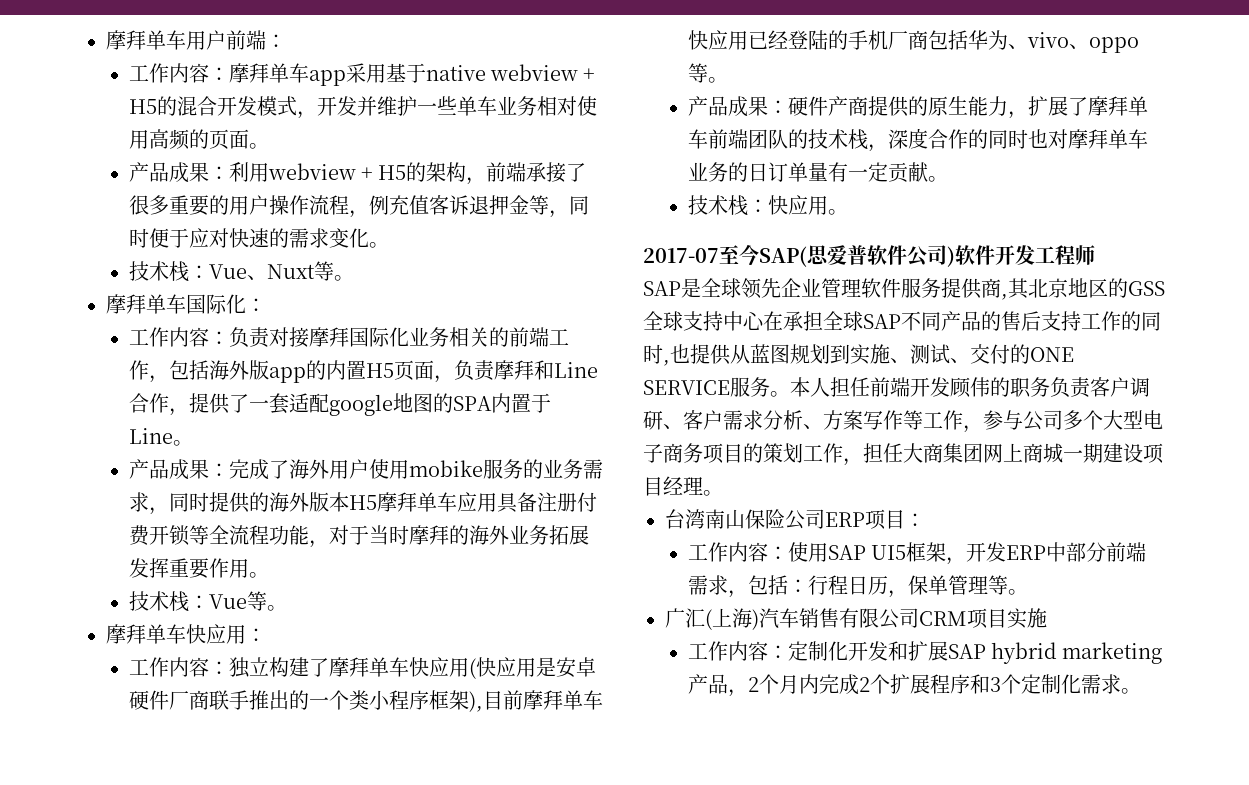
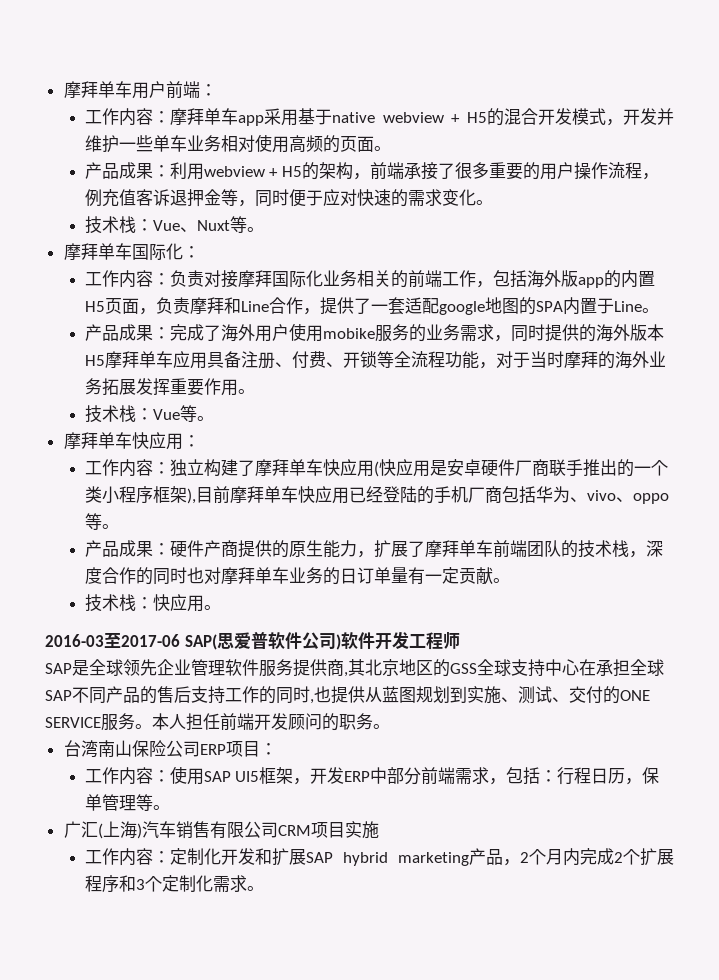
- 产品成果：完成了海外用户使用mobike服务的业务需求，同时提供的海外版本H5摩拜单车应用具备注册付费开锁等全流程功能，对于当时摩拜的海外业务拓展发挥重要作用。
+ 产品成果：完成了海外用户使用mobike服务的业务需求，同时提供的海外版本H5摩拜单车应用具备注册、付费、开锁等全流程功能，对于当时摩拜的海外业务拓展发挥重要作用。
- 2017-07至今SAP(思爱普软件公司)软件开发工程师
+ 2016-03至2017-06 SAP(思爱普软件公司)软件开发工程师
- 本人担任前端开发顾伟的职务负责客户调研、客户需求分析、方案写作等工作，参与公司多个大型电子商务项目的策划工作，担任大商集团网上商城一期建设项目经理。
+ 本人担任前端开发顾问的职务。

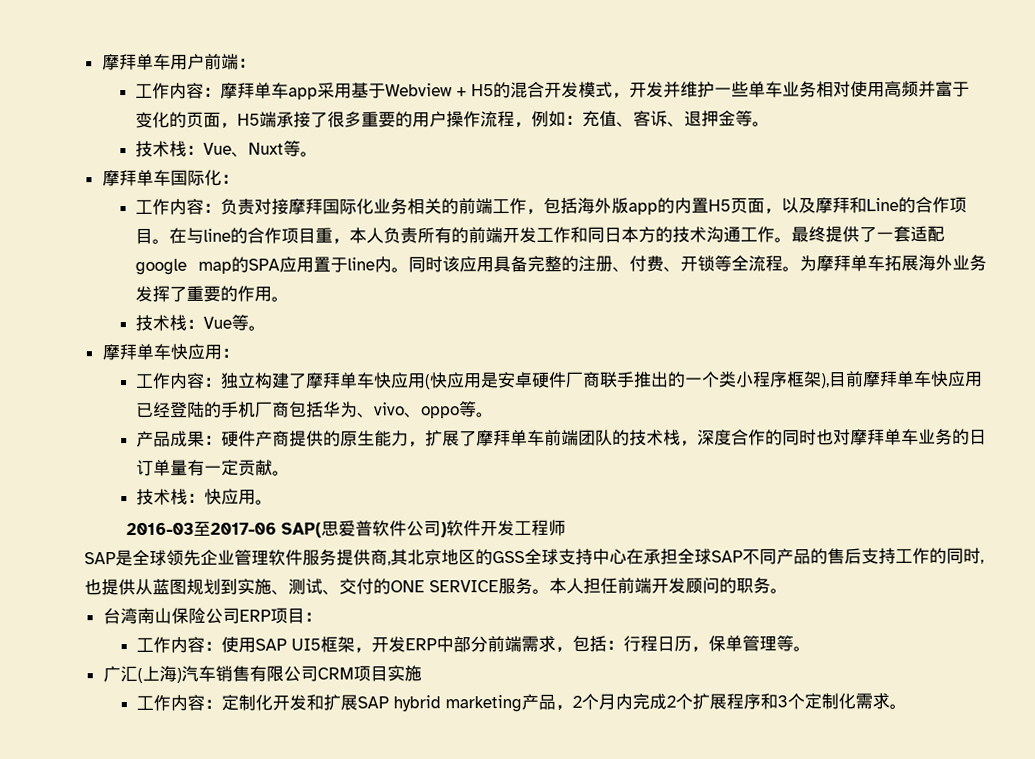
- 工作内容：摩拜单车app采用基于native webview + H5的混合开发模式，开发并维护一些单车业务相对使用高频的页面。
- 产品成果：利用webview + H5的架构，前端承接了很多重要的用户操作流程，例充值客诉退押金等，同时便于应对快速的需求变化。
+ 工作内容：摩拜单车app采用基于Webview + H5的混合开发模式，开发并维护一些单车业务相对使用高频并富于变化的页面，H5端承接了很多重要的用户操作流程，例如：充值、客诉、退押金等。
- 工作内容：负责对接摩拜国际化业务相关的前端工作，包括海外版app的内置H5页面，负责摩拜和Line合作，提供了一套适配google地图的SPA内置于Line。
- 产品成果：完成了海外用户使用mobike服务的业务需求，同时提供的海外版本H5摩拜单车应用具备注册、付费、开锁等全流程功能，对于当时摩拜的海外业务拓展发挥重要作用。
+ 工作内容：负责对接摩拜国际化业务相关的前端工作，包括海外版app的内置H5页面，以及摩拜和Line的合作项目。在与line的合作项目重，本人负责所有的前端开发工作和同日本方的技术沟通工作。最终提供了一套适配google map的SPA应用置于line内。同时该应用具备完整的注册、付费、开锁等全流程。为摩拜单车拓展海外业务发挥了重要的作用。

